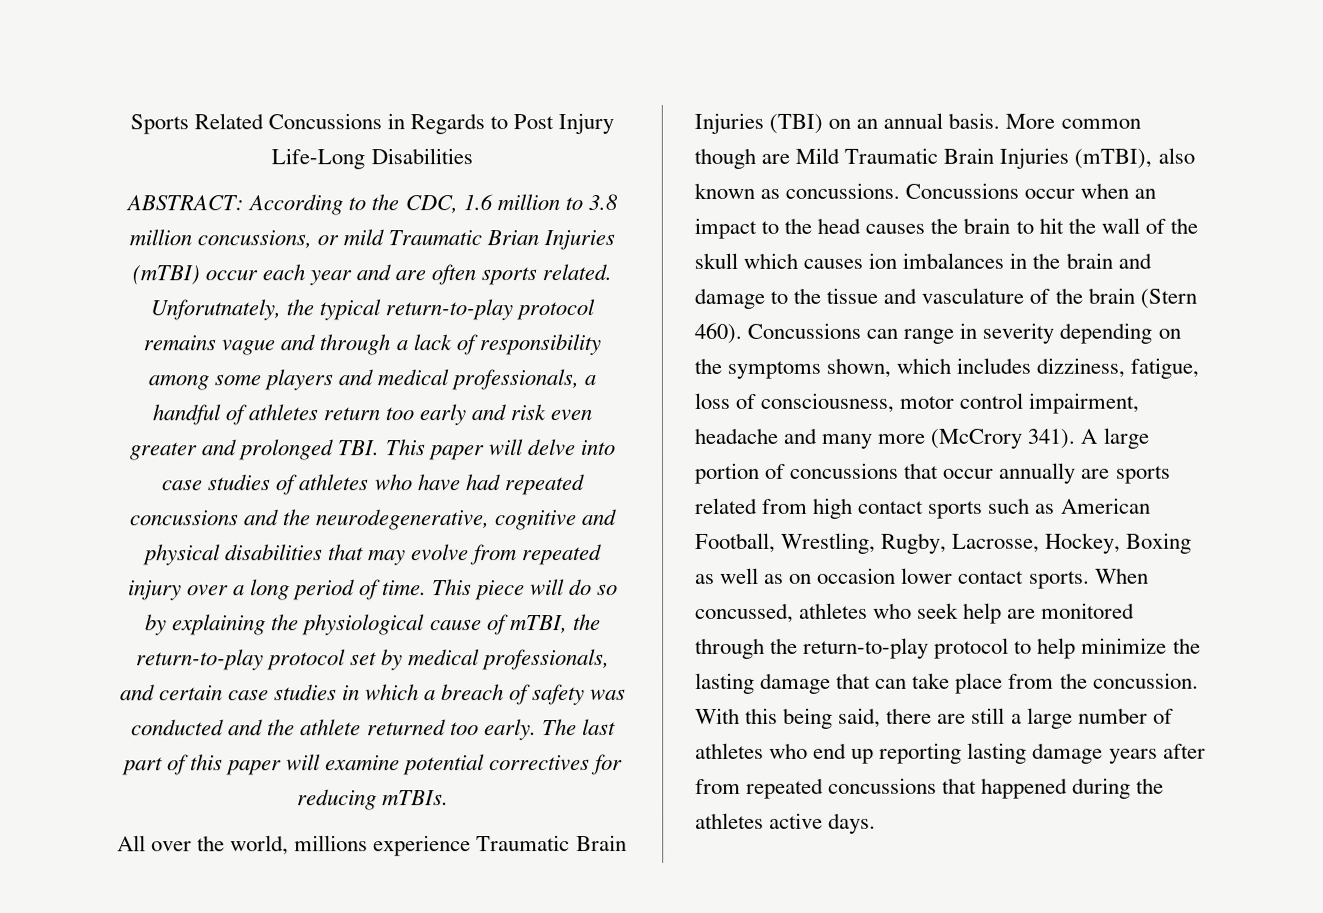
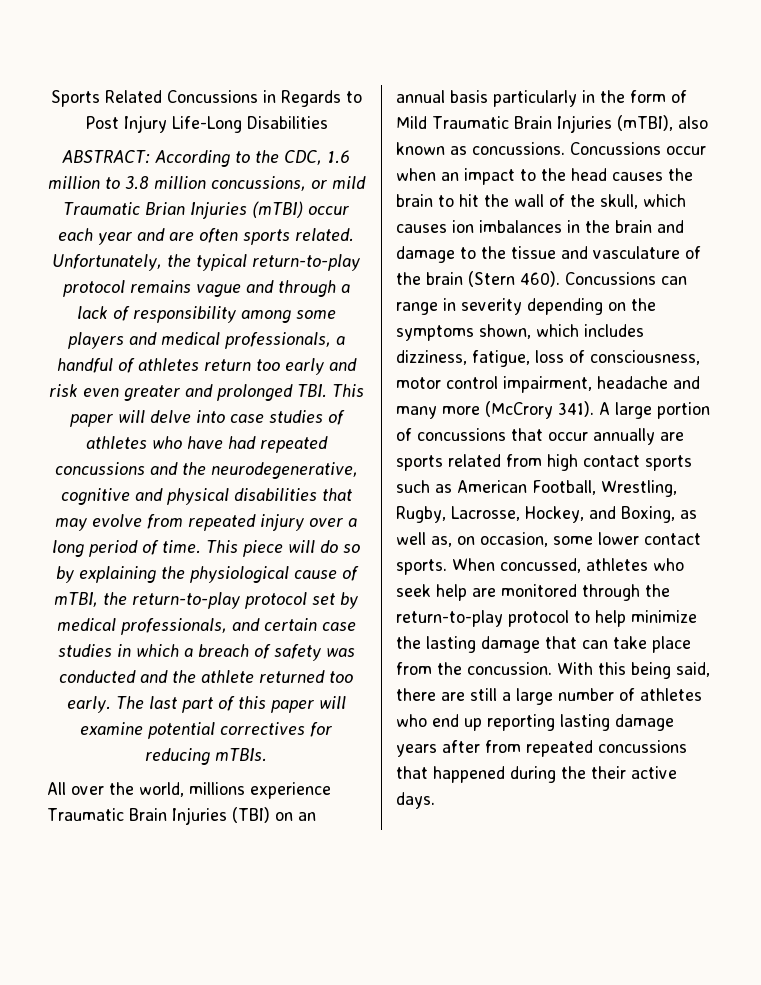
- Unforutnately, the typical return-to-play protocol remains vague and through a lack of responsibility among some players and medical professionals, a handful of athletes return too early and risk even greater and prolonged TBI. This paper will delve into case studies of athletes who have had repeated concussions and the neurodegenerative, cognitive and physical disabilities that may evolve from repeated injury over a long period of time.
+ Unfortunately, the typical return-to-play protocol remains vague and through a lack of responsibility among some players and medical professionals, a handful of athletes return too early and risk even greater and prolonged TBI. This paper will delve into case studies of athletes who have had repeated concussions and the neurodegenerative, cognitive and physical disabilities that may evolve from repeated injury over a long period of time.
- All over the world, millions experience Traumatic Brain Injuries (TBI) on an annual basis. More common though are Mild Traumatic Brain Injuries (mTBI), also known as concussions.
+ All over the world, millions experience Traumatic Brain Injuries (TBI) on an annual basis particularly in the form of Mild Traumatic Brain Injuries (mTBI), also known as concussions.
- Concussions occur when an impact to the head causes the brain to hit the wall of the skull which causes ion imbalances in the brain and damage to the tissue and vasculature of the brain (Stern 460).
+ Concussions occur when an impact to the head causes the brain to hit the wall of the skull, which causes ion imbalances in the brain and damage to the tissue and vasculature of the brain (Stern 460).
- A large portion of concussions that occur annually are sports related from high contact sports such as American Football, Wrestling, Rugby, Lacrosse, Hockey, Boxing as well as on occasion lower contact sports.
+ A large portion of concussions that occur annually are sports related from high contact sports such as American Football, Wrestling, Rugby, Lacrosse, Hockey, and Boxing, as well as, on occasion, some lower contact sports.
- With this being said, there are still a large number of athletes who end up reporting lasting damage years after from repeated concussions that happened during the athletes active days.
+ With this being said, there are still a large number of athletes who end up reporting lasting damage years after from repeated concussions that happened during the their active days.

